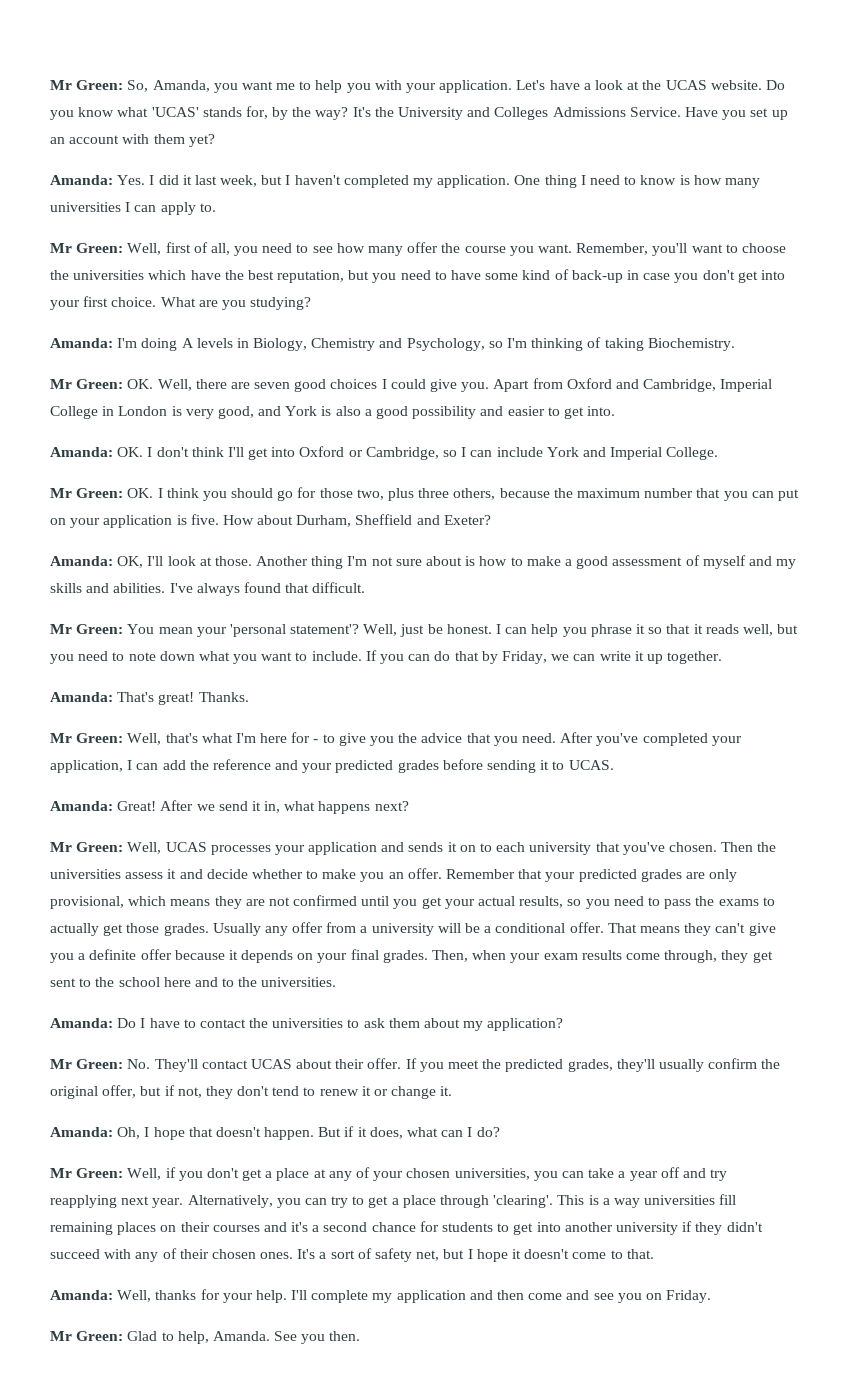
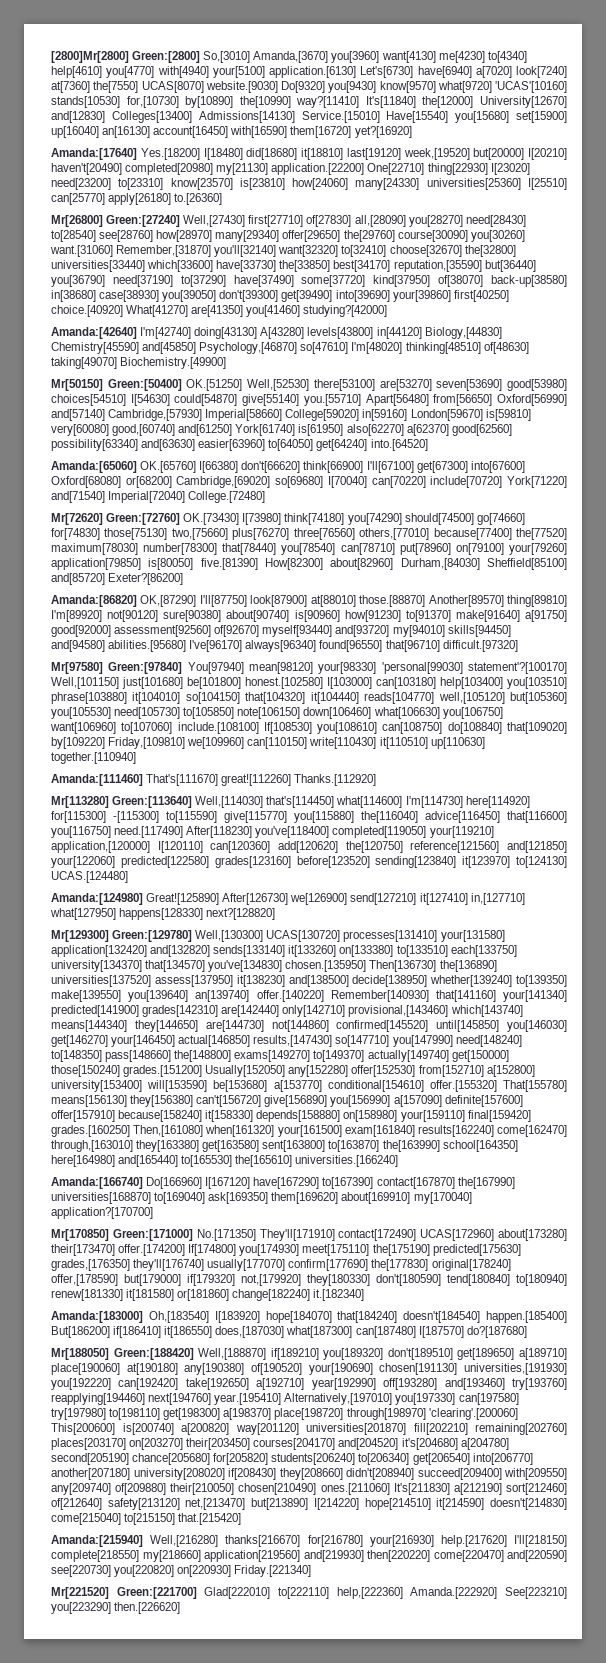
- Mr Green: So, Amanda, you want me to help you with your application. Let's have a look at the UCAS website. Do you know what 'UCAS' stands for, by the way? It's the University and Colleges Admissions Service. Have you set up an account with them yet?
- Amanda: Yes. I did it last week, but I haven't completed my application. One thing I need to know is how many universities I can apply to.
- Mr Green: Well, first of all, you need to see how many offer the course you want. Remember, you'll want to choose the universities which have the best reputation, but you need to have some kind of back-up in case you don't get into your first choice. What are you studying?
- Amanda: I'm doing A levels in Biology, Chemistry and Psychology, so I'm thinking of taking Biochemistry.
- Mr Green: OK. Well, there are seven good choices I could give you. Apart from Oxford and Cambridge, Imperial College in London is very good, and York is also a good possibility and easier to get into.
- Amanda: OK. I don't think I'll get into Oxford or Cambridge, so I can include York and Imperial College.
- Mr Green: OK. I think you should go for those two, plus three others, because the maximum number that you can put on your application is five. How about Durham, Sheffield and Exeter?
- Amanda: OK, I'll look at those. Another thing I'm not sure about is how to make a good assessment of myself and my skills and abilities. I've always found that difficult.
- Mr Green: You mean your 'personal statement'? Well, just be honest. I can help you phrase it so that it reads well, but you need to note down what you want to include. If you can do that by Friday, we can write it up together.
- Amanda: That's great! Thanks.
- Mr Green: Well, that's what I'm here for - to give you the advice that you need. After you've completed your application, I can add the reference and your predicted grades before sending it to UCAS.
- Amanda: Great! After we send it in, what happens next?
- Mr Green: Well, UCAS processes your application and sends it on to each university that you've chosen. Then the universities assess it and decide whether to make you an offer. Remember that your predicted grades are only provisional, which means they are not confirmed until you get your actual results, so you need to pass the exams to actually get those grades. Usually any offer from a university will be a conditional offer. That means they can't give you a definite offer because it depends on your final grades. Then, when your exam results come through, they get sent to the school here and to the universities.
- Amanda: Do I have to contact the universities to ask them about my application?
- Mr Green: No. They'll contact UCAS about their offer. If you meet the predicted grades, they'll usually confirm the original offer, but if not, they don't tend to renew it or change it.
- Amanda: Oh, I hope that doesn't happen. But if it does, what can I do?
- Mr Green: Well, if you don't get a place at any of your chosen universities, you can take a year off and try reapplying next year. Alternatively, you can try to get a place through 'clearing'. This is a way universities fill remaining places on their courses and it's a second chance for students to get into another university if they didn't succeed with any of their chosen ones. It's a sort of safety net, but I hope it doesn't come to that.
- Amanda: Well, thanks for your help. I'll complete my application and then come and see you on Friday.
- Mr Green: Glad to help, Amanda. See you then.
+ [2800]Mr[2800] Green:[2800] So,[3010] Amanda,[3670] you[3960] want[4130] me[4230] to[4340] help[4610] you[4770] with[4940] your[5100] application.[6130] Let's[6730] have[6940] a[7020] look[7240] at[7360] the[7550] UCAS[8070] website.[9030] Do[9320] you[9430] know[9570] what[9720] 'UCAS'[10160] stands[10530] for,[10730] by[10890] the[10990] way?[11410] It's[11840] the[12000] University[12670] and[12830] Colleges[13400] Admissions[14130] Service.[15010] Have[15540] you[15680] set[15900] up[16040] an[16130] account[16450] with[16590] them[16720] yet?[16920]
+ Amanda:[17640] Yes.[18200] I[18480] did[18680] it[18810] last[19120] week,[19520] but[20000] I[20210] haven't[20490] completed[20980] my[21130] application.[22200] One[22710] thing[22930] I[23020] need[23200] to[23310] know[23570] is[23810] how[24060] many[24330] universities[25360] I[25510] can[25770] apply[26180] to.[26360]
+ Mr[26800] Green:[27240] Well,[27430] first[27710] of[27830] all,[28090] you[28270] need[28430] to[28540] see[28760] how[28970] many[29340] offer[29650] the[29760] course[30090] you[30260] want.[31060] Remember,[31870] you'll[32140] want[32320] to[32410] choose[32670] the[32800] universities[33440] which[33600] have[33730] the[33850] best[34170] reputation,[35590] but[36440] you[36790] need[37190] to[37290] have[37490] some[37720] kind[37950] of[38070] back-up[38580] in[38680] case[38930] you[39050] don't[39300] get[39490] into[39690] your[39860] first[40250] choice.[40920] What[41270] are[41350] you[41460] studying?[42000]
+ Amanda:[42640] I'm[42740] doing[43130] A[43280] levels[43800] in[44120] Biology,[44830] Chemistry[45590] and[45850] Psychology,[46870] so[47610] I'm[48020] thinking[48510] of[48630] taking[49070] Biochemistry.[49900]
+ Mr[50150] Green:[50400] OK.[51250] Well,[52530] there[53100] are[53270] seven[53690] good[53980] choices[54510] I[54630] could[54870] give[55140] you.[55710] Apart[56480] from[56650] Oxford[56990] and[57140] Cambridge,[57930] Imperial[58660] College[59020] in[59160] London[59670] is[59810] very[60080] good,[60740] and[61250] York[61740] is[61950] also[62270] a[62370] good[62560] possibility[63340] and[63630] easier[63960] to[64050] get[64240] into.[64520]
+ Amanda:[65060] OK.[65760] I[66380] don't[66620] think[66900] I'll[67100] get[67300] into[67600] Oxford[68080] or[68200] Cambridge,[69020] so[69680] I[70040] can[70220] include[70720] York[71220] and[71540] Imperial[72040] College.[72480]
+ Mr[72620] Green:[72760] OK.[73430] I[73980] think[74180] you[74290] should[74500] go[74660] for[74830] those[75130] two,[75660] plus[76270] three[76560] others,[77010] because[77400] the[77520] maximum[78030] number[78300] that[78440] you[78540] can[78710] put[78960] on[79100] your[79260] application[79850] is[80050] five.[81390] How[82300] about[82960] Durham,[84030] Sheffield[85100] and[85720] Exeter?[86200]
+ Amanda:[86820] OK,[87290] I'll[87750] look[87900] at[88010] those.[88870] Another[89570] thing[89810] I'm[89920] not[90120] sure[90380] about[90740] is[90960] how[91230] to[91370] make[91640] a[91750] good[92000] assessment[92560] of[92670] myself[93440] and[93720] my[94010] skills[94450] and[94580] abilities.[95680] I've[96170] always[96340] found[96550] that[96710] difficult.[97320]
+ Mr[97580] Green:[97840] You[97940] mean[98120] your[98330] 'personal[99030] statement'?[100170] Well,[101150] just[101680] be[101800] honest.[102580] I[103000] can[103180] help[103400] you[103510] phrase[103880] it[104010] so[104150] that[104320] it[104440] reads[104770] well,[105120] but[105360] you[105530] need[105730] to[105850] note[106150] down[106460] what[106630] you[106750] want[106960] to[107060] include.[108100] If[108530] you[108610] can[108750] do[108840] that[109020] by[109220] Friday,[109810] we[109960] can[110150] write[110430] it[110510] up[110630] together.[110940]
+ Amanda:[111460] That's[111670] great![112260] Thanks.[112920]
+ Mr[113280] Green:[113640] Well,[114030] that's[114450] what[114600] I'm[114730] here[114920] for[115300] -[115300] to[115590] give[115770] you[115880] the[116040] advice[116450] that[116600] you[116750] need.[117490] After[118230] you've[118400] completed[119050] your[119210] application,[120000] I[120110] can[120360] add[120620] the[120750] reference[121560] and[121850] your[122060] predicted[122580] grades[123160] before[123520] sending[123840] it[123970] to[124130] UCAS.[124480]
+ Amanda:[124980] Great![125890] After[126730] we[126900] send[127210] it[127410] in,[127710] what[127950] happens[128330] next?[128820]
+ Mr[129300] Green:[129780] Well,[130300] UCAS[130720] processes[131410] your[131580] application[132420] and[132820] sends[133140] it[133260] on[133380] to[133510] each[133750] university[134370] that[134570] you've[134830] chosen.[135950] Then[136730] the[136890] universities[137520] assess[137950] it[138230] and[138500] decide[138950] whether[139240] to[139350] make[139550] you[139640] an[139740] offer.[140220] Remember[140930] that[141160] your[141340] predicted[141900] grades[142310] are[142440] only[142710] provisional,[143460] which[143740] means[144340] they[144650] are[144730] not[144860] confirmed[145520] until[145850] you[146030] get[146270] your[146450] actual[146850] results,[147430] so[147710] you[147990] need[148240] to[148350] pass[148660] the[148800] exams[149270] to[149370] actually[149740] get[150000] those[150240] grades.[151200] Usually[152050] any[152280] offer[152530] from[152710] a[152800] university[153400] will[153590] be[153680] a[153770] conditional[154610] offer.[155320] That[155780] means[156130] they[156380] can't[156720] give[156890] you[156990] a[157090] definite[157600] offer[157910] because[158240] it[158330] depends[158880] on[158980] your[159110] final[159420] grades.[160250] Then,[161080] when[161320] your[161500] exam[161840] results[162240] come[162470] through,[163010] they[163380] get[163580] sent[163800] to[163870] the[163990] school[164350] here[164980] and[165440] to[165530] the[165610] universities.[166240]
+ Amanda:[166740] Do[166960] I[167120] have[167290] to[167390] contact[167870] the[167990] universities[168870] to[169040] ask[169350] them[169620] about[169910] my[170040] application?[170700]
+ Mr[170850] Green:[171000] No.[171350] They'll[171910] contact[172490] UCAS[172960] about[173280] their[173470] offer.[174200] If[174800] you[174930] meet[175110] the[175190] predicted[175630] grades,[176350] they'll[176740] usually[177070] confirm[177690] the[177830] original[178240] offer,[178590] but[179000] if[179320] not,[179920] they[180330] don't[180590] tend[180840] to[180940] renew[181330] it[181580] or[181860] change[182240] it.[182340]
+ Amanda:[183000] Oh,[183540] I[183920] hope[184070] that[184240] doesn't[184540] happen.[185400] But[186200] if[186410] it[186550] does,[187030] what[187300] can[187480] I[187570] do?[187680]
+ Mr[188050] Green:[188420] Well,[188870] if[189210] you[189320] don't[189510] get[189650] a[189710] place[190060] at[190180] any[190380] of[190520] your[190690] chosen[191130] universities,[191930] you[192220] can[192420] take[192650] a[192710] year[192990] off[193280] and[193460] try[193760] reapplying[194460] next[194760] year.[195410] Alternatively,[197010] you[197330] can[197580] try[197980] to[198110] get[198300] a[198370] place[198720] through[198970] 'clearing'.[200060] This[200600] is[200740] a[200820] way[201120] universities[201870] fill[202210] remaining[202760] places[203170] on[203270] their[203450] courses[204170] and[204520] it's[204680] a[204780] second[205190] chance[205680] for[205820] students[206240] to[206340] get[206540] into[206770] another[207180] university[208020] if[208430] they[208660] didn't[208940] succeed[209400] with[209550] any[209740] of[209880] their[210050] chosen[210490] ones.[211060] It's[211830] a[212190] sort[212460] of[212640] safety[213120] net,[213470] but[213890] I[214220] hope[214510] it[214590] doesn't[214830] come[215040] to[215150] that.[215420]
+ Amanda:[215940] Well,[216280] thanks[216670] for[216780] your[216930] help.[217620] I'll[218150] complete[218550] my[218660] application[219560] and[219930] then[220220] come[220470] and[220590] see[220730] you[220820] on[220930] Friday.[221340]
+ Mr[221520] Green:[221700] Glad[222010] to[222110] help,[222360] Amanda.[222920] See[223210] you[223290] then.[226620]

